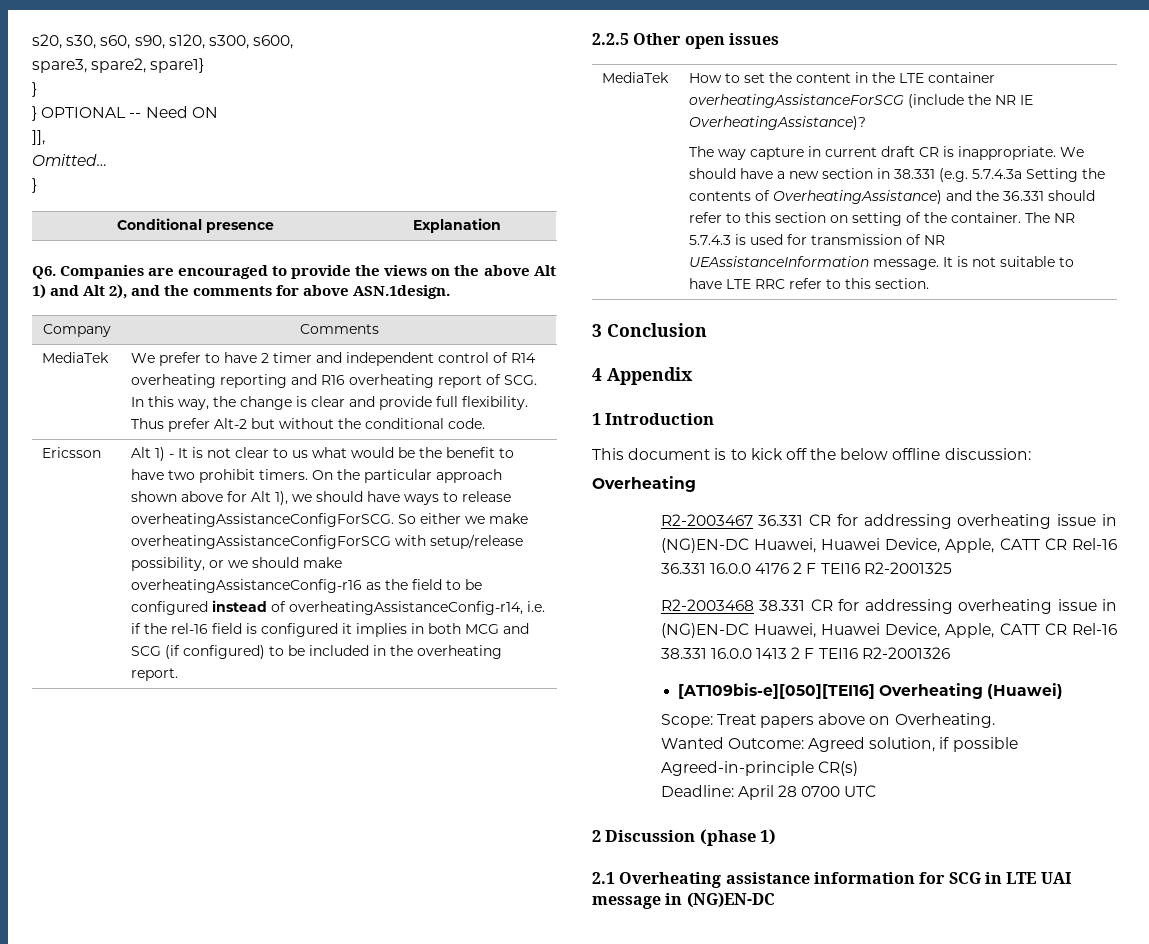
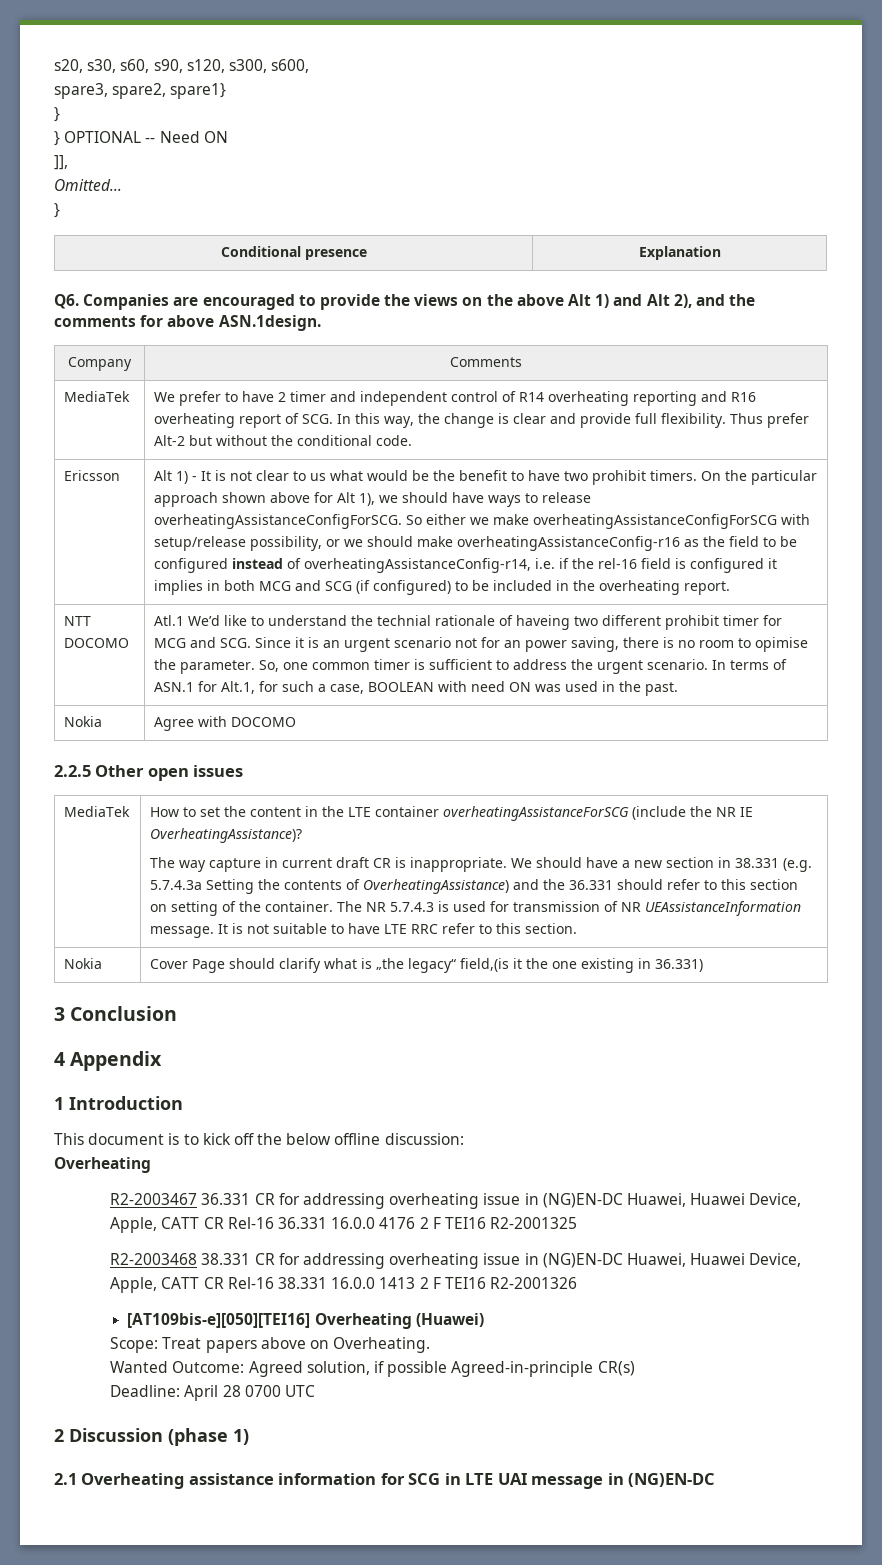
+ NTT DOCOMO | Atl.1 We’d like to understand the technial rationale of haveing two different prohibit timer for MCG and SCG. Since it is an urgent scenario not for an power saving, there is no room to opimise the parameter. So, one common timer is sufficient to address the urgent scenario. In terms of ASN.1 for Alt.1, for such a case, BOOLEAN with need ON was used in the past.
+ Nokia | Agree with DOCOMO
+ Nokia | Cover Page should clarify what is „the legacy“ field,(is it the one existing in 36.331)

